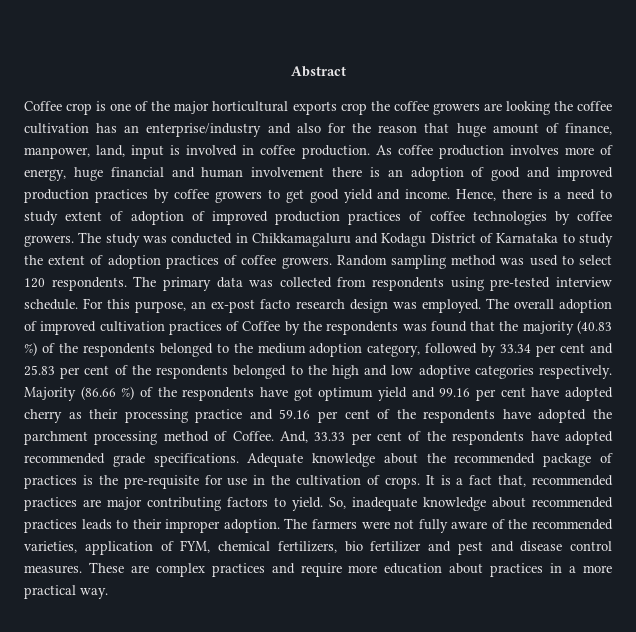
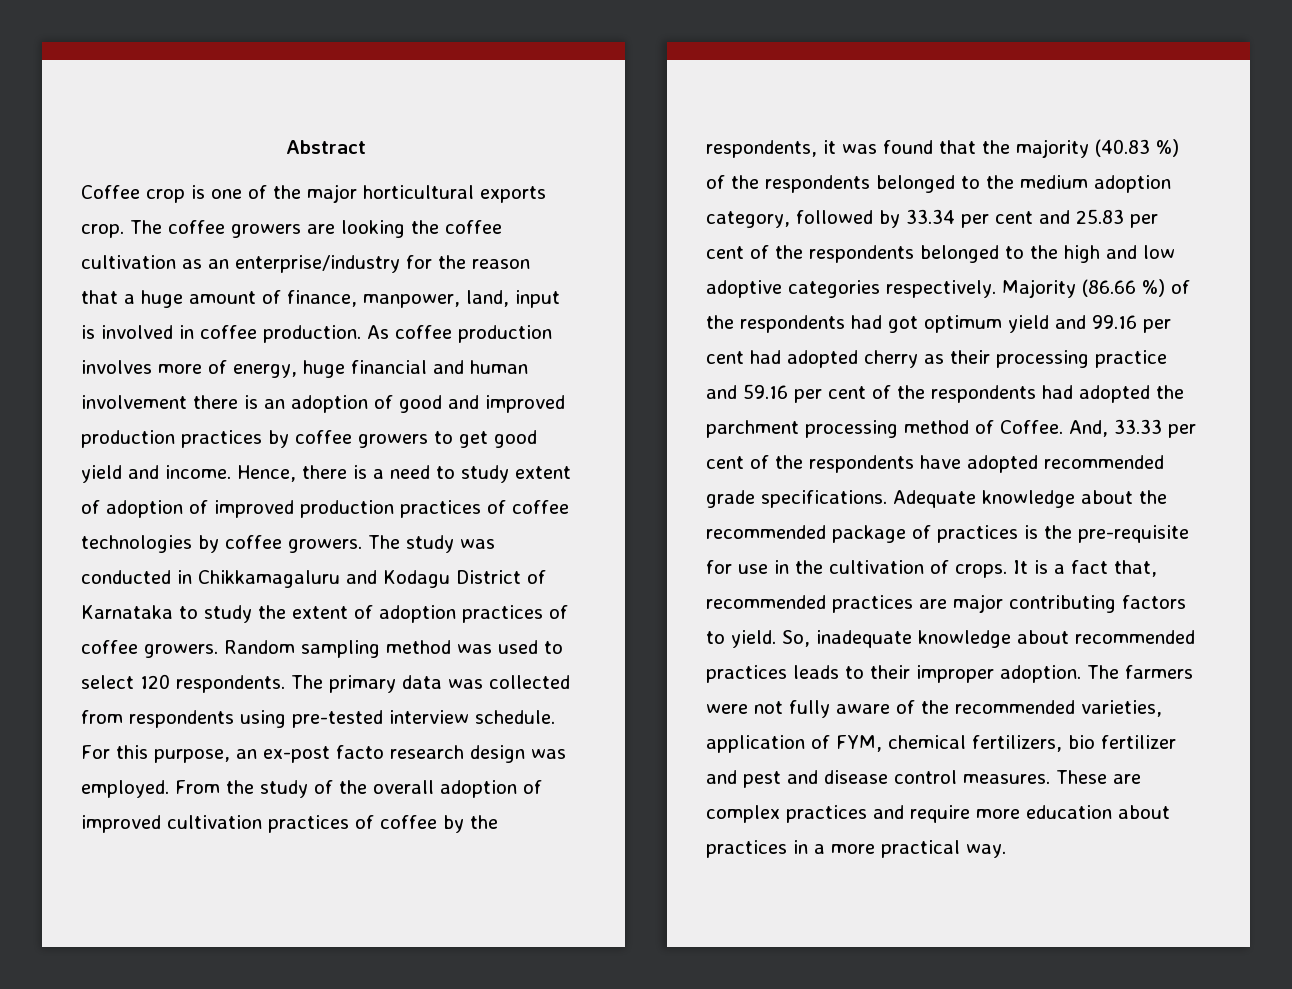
- Coffee crop is one of the major horticultural exports crop the coffee growers are looking the coffee cultivation has an enterprise/industry and also for the reason that huge amount of finance, manpower, land, input is involved in coffee production.
+ Coffee crop is one of the major horticultural exports crop. The coffee growers are looking the coffee cultivation as an enterprise/industry for the reason that a huge amount of finance, manpower, land, input is involved in coffee production.
- The overall adoption of improved cultivation practices of Coffee by the respondents was found that the majority (40.83 %) of the respondents belonged to the medium adoption category, followed by 33.34 per cent and 25.83 per cent of the respondents belonged to the high and low adoptive categories respectively.
+ From the study of the overall adoption of improved cultivation practices of coffee by the respondents, it was found that the majority (40.83 %) of the respondents belonged to the medium adoption category, followed by 33.34 per cent and 25.83 per cent of the respondents belonged to the high and low adoptive categories respectively.
- Majority (86.66 %) of the respondents have got optimum yield and 99.16 per cent have adopted cherry as their processing practice and 59.16 per cent of the respondents have adopted the parchment processing method of Coffee.
+ Majority (86.66 %) of the respondents had got optimum yield and 99.16 per cent had adopted cherry as their processing practice and 59.16 per cent of the respondents had adopted the parchment processing method of Coffee.

